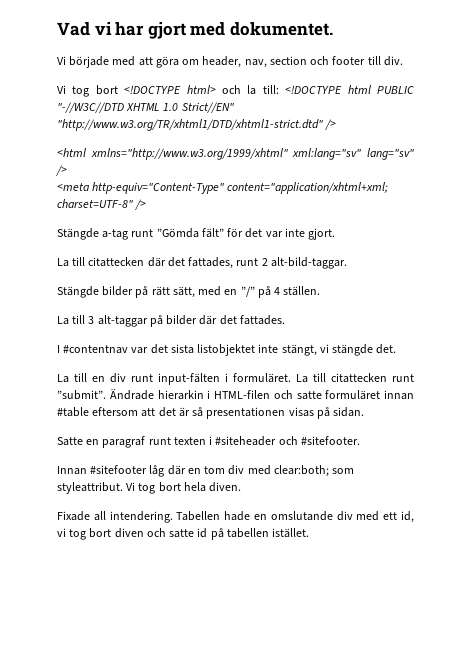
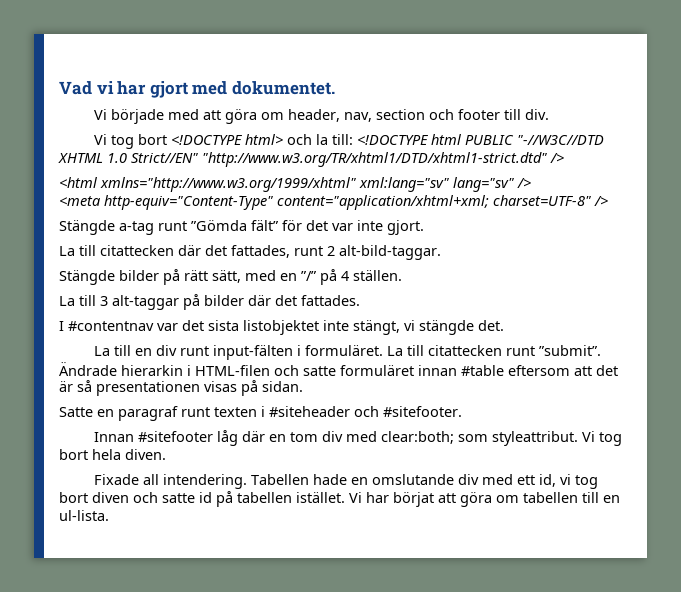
+ Vi har börjat att göra om tabellen till en ul-lista.

